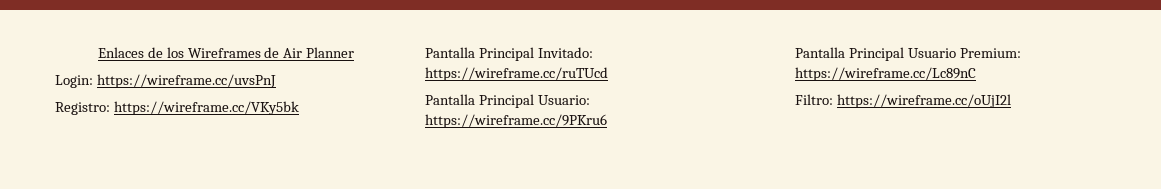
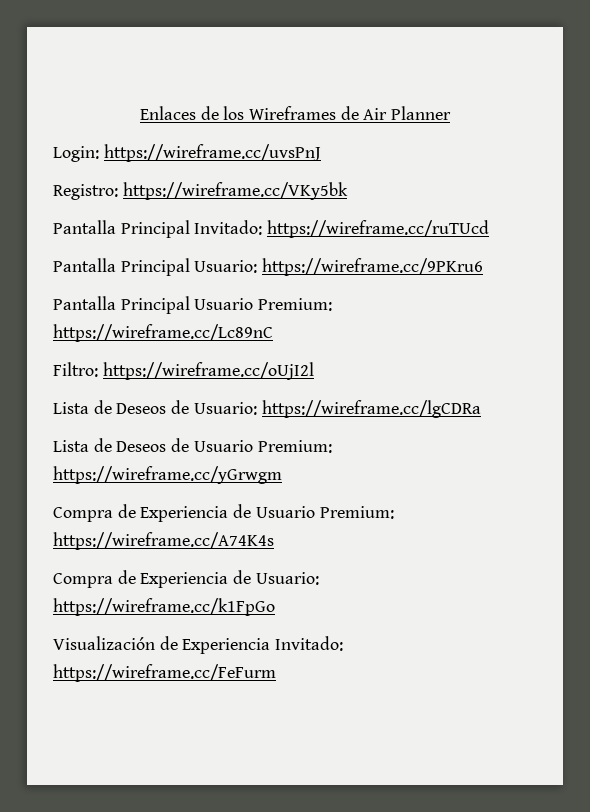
+ Lista de Deseos de Usuario: https://wireframe.cc/lgCDRa
+ Lista de Deseos de Usuario Premium: https://wireframe.cc/yGrwgm
+ Compra de Experiencia de Usuario Premium: https://wireframe.cc/A74K4s
+ Compra de Experiencia de Usuario: https://wireframe.cc/k1FpGo
+ Visualización de Experiencia Invitado: https://wireframe.cc/FeFurm

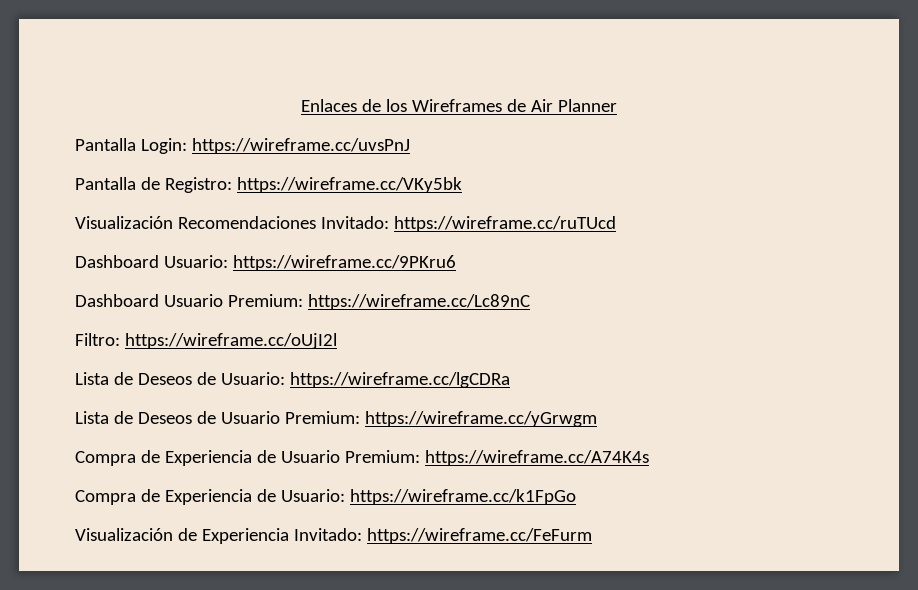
- Login: https://wireframe.cc/uvsPnJ
+ Pantalla Login: https://wireframe.cc/uvsPnJ
- Registro: https://wireframe.cc/VKy5bk
+ Pantalla de Registro: https://wireframe.cc/VKy5bk
- Pantalla Principal Invitado: https://wireframe.cc/ruTUcd
+ Visualización Recomendaciones Invitado: https://wireframe.cc/ruTUcd
- Pantalla Principal Usuario: https://wireframe.cc/9PKru6
+ Dashboard Usuario: https://wireframe.cc/9PKru6
- Pantalla Principal Usuario Premium: https://wireframe.cc/Lc89nC
+ Dashboard Usuario Premium: https://wireframe.cc/Lc89nC

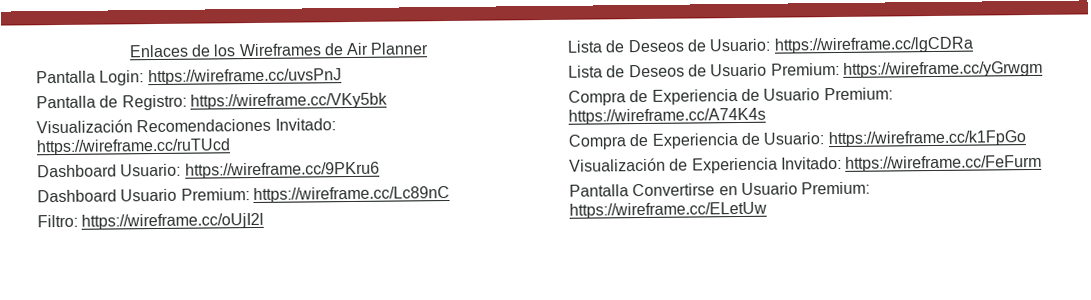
+ Pantalla Convertirse en Usuario Premium: https://wireframe.cc/ELetUw

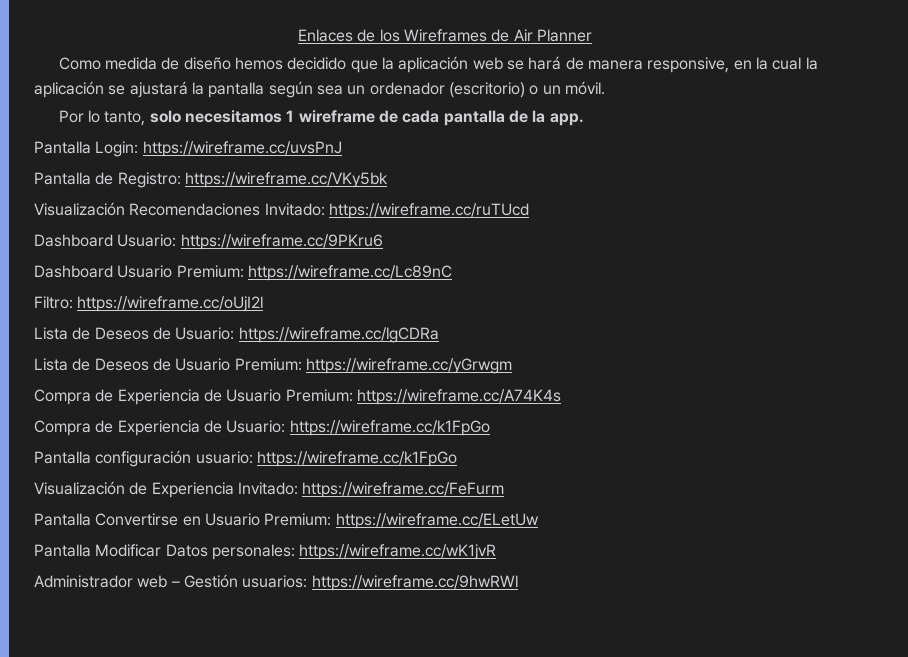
+ Como medida de diseño hemos decidido que la aplicación web se hará de manera responsive, en la cual la aplicación se ajustará la pantalla según sea un ordenador (escritorio) o un móvil.
+ Por lo tanto, solo necesitamos 1 wireframe de cada pantalla de la app.
+ Pantalla configuración usuario: https://wireframe.cc/k1FpGo
+ Pantalla Modificar Datos personales: https://wireframe.cc/wK1jvR
+ Administrador web – Gestión usuarios: https://wireframe.cc/9hwRWl

